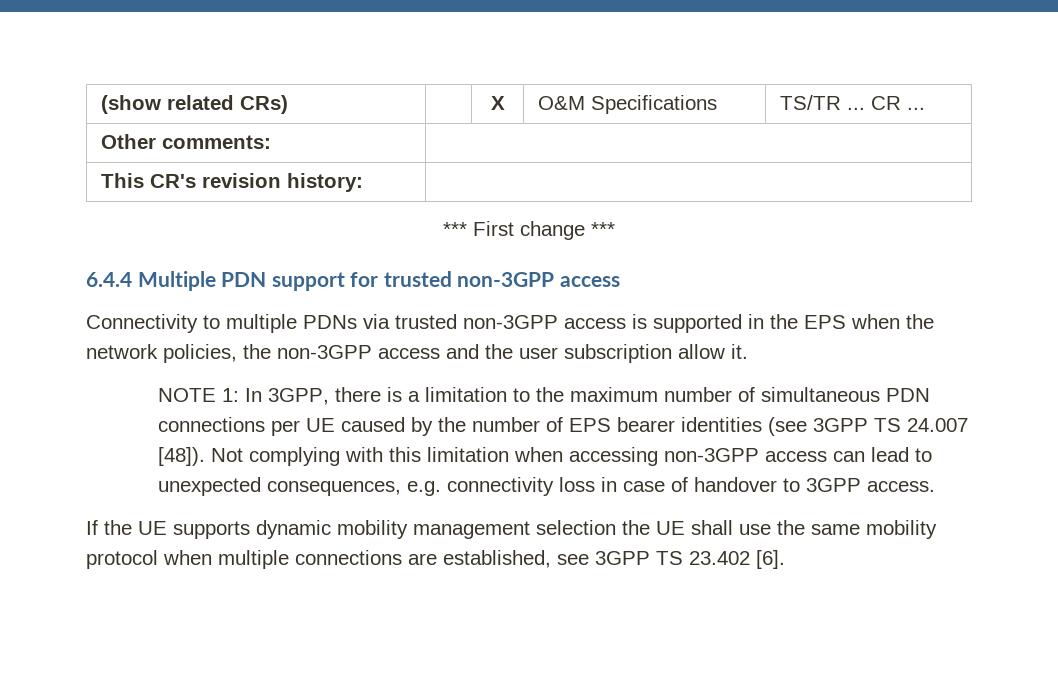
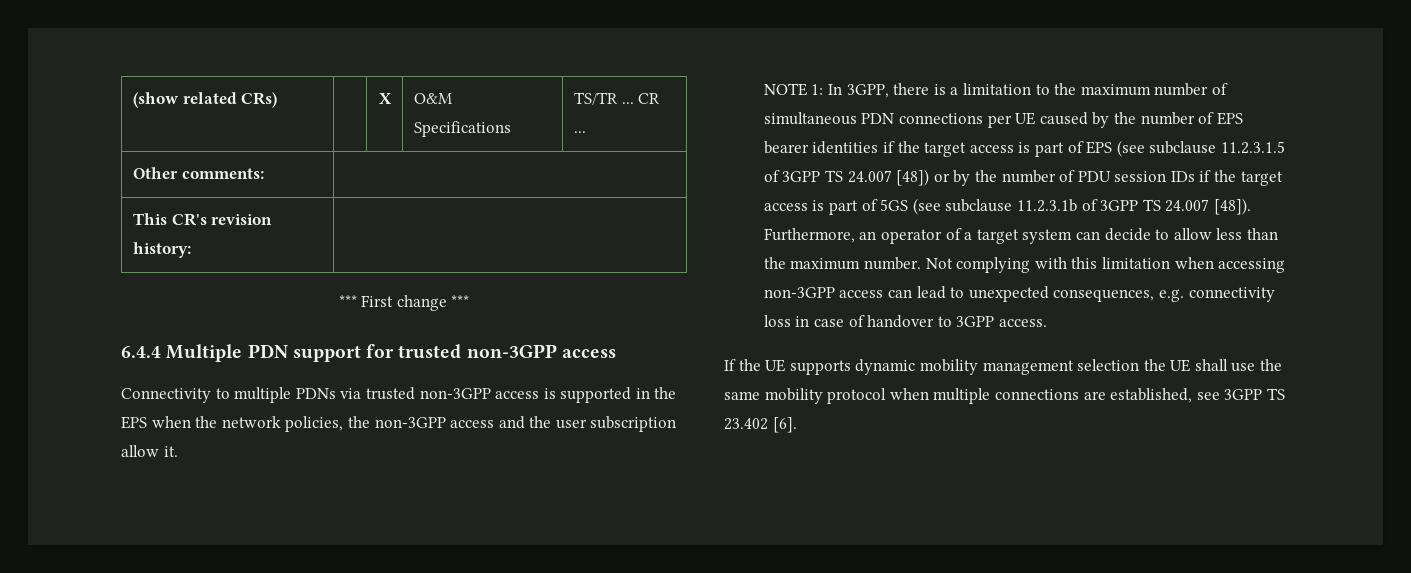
- NOTE 1: In 3GPP, there is a limitation to the maximum number of simultaneous PDN connections per UE caused by the number of EPS bearer identities (see 3GPP TS 24.007 [48]).
+ NOTE 1: In 3GPP, there is a limitation to the maximum number of simultaneous PDN connections per UE caused by the number of EPS bearer identities if the target access is part of EPS (see subclause 11.2.3.1.5 of 3GPP TS 24.007 [48]) or by the number of PDU session IDs if the target access is part of 5GS (see subclause 11.2.3.1b of 3GPP TS 24.007 [48]). Furthermore, an operator of a target system can decide to allow less than the maximum number.

